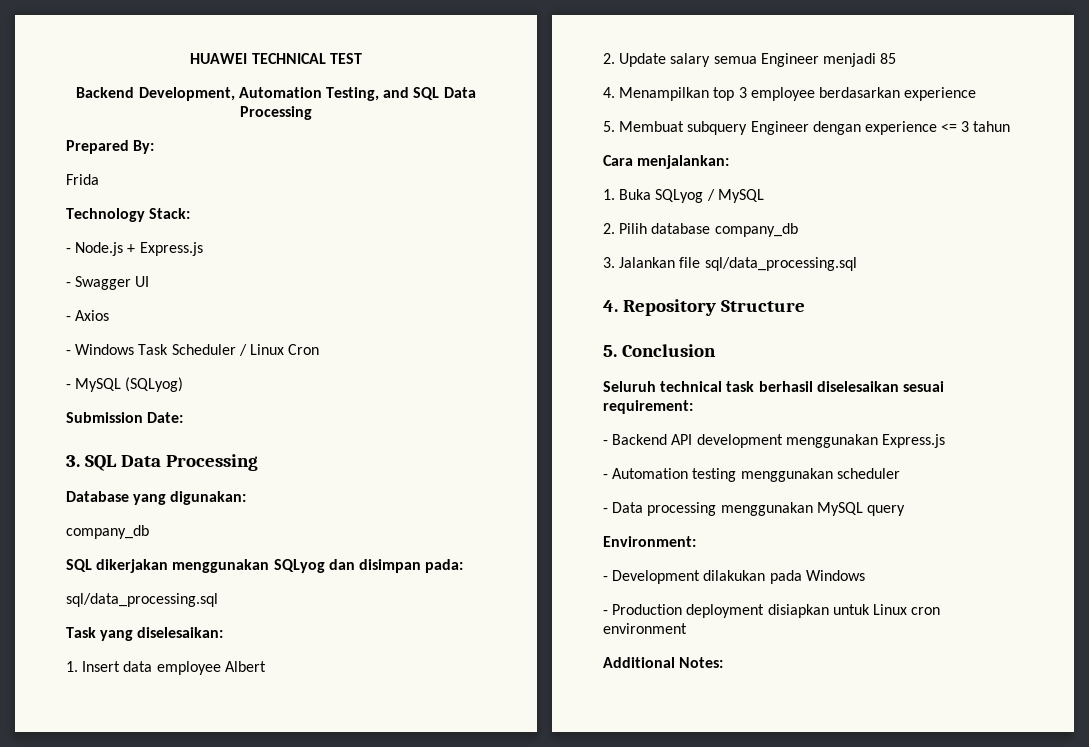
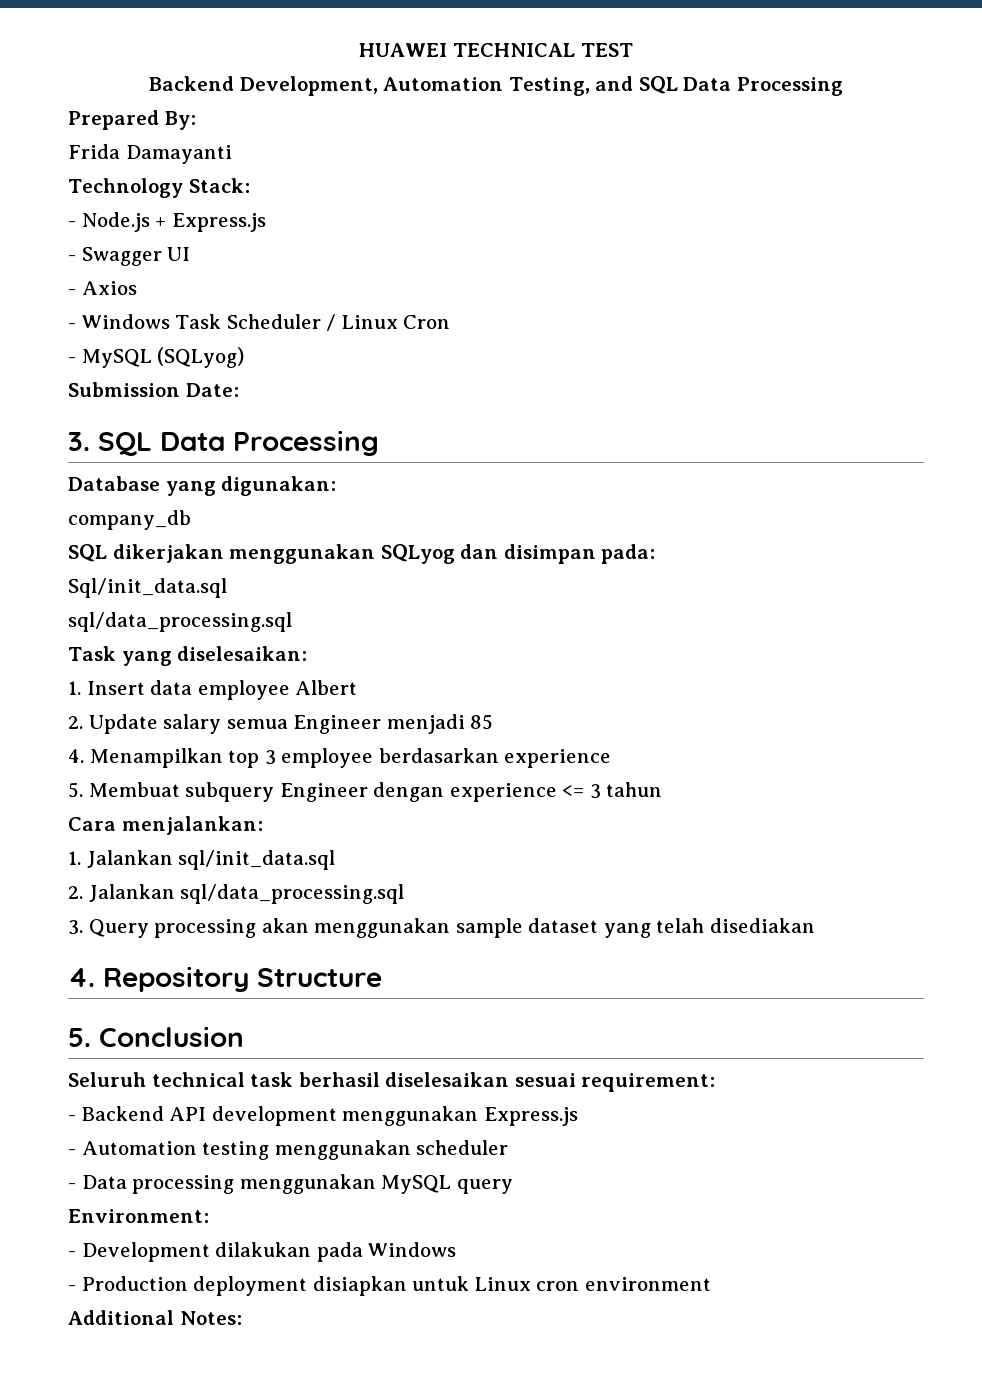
- Frida
+ Frida Damayanti
+ Sql/init_data.sql
- 1. Buka SQLyog / MySQL
- 2. Pilih database company_db
- 3. Jalankan file sql/data_processing.sql
+ 1. Jalankan sql/init_data.sql
+ 2. Jalankan sql/data_processing.sql
+ 3. Query processing akan menggunakan sample dataset yang telah disediakan

